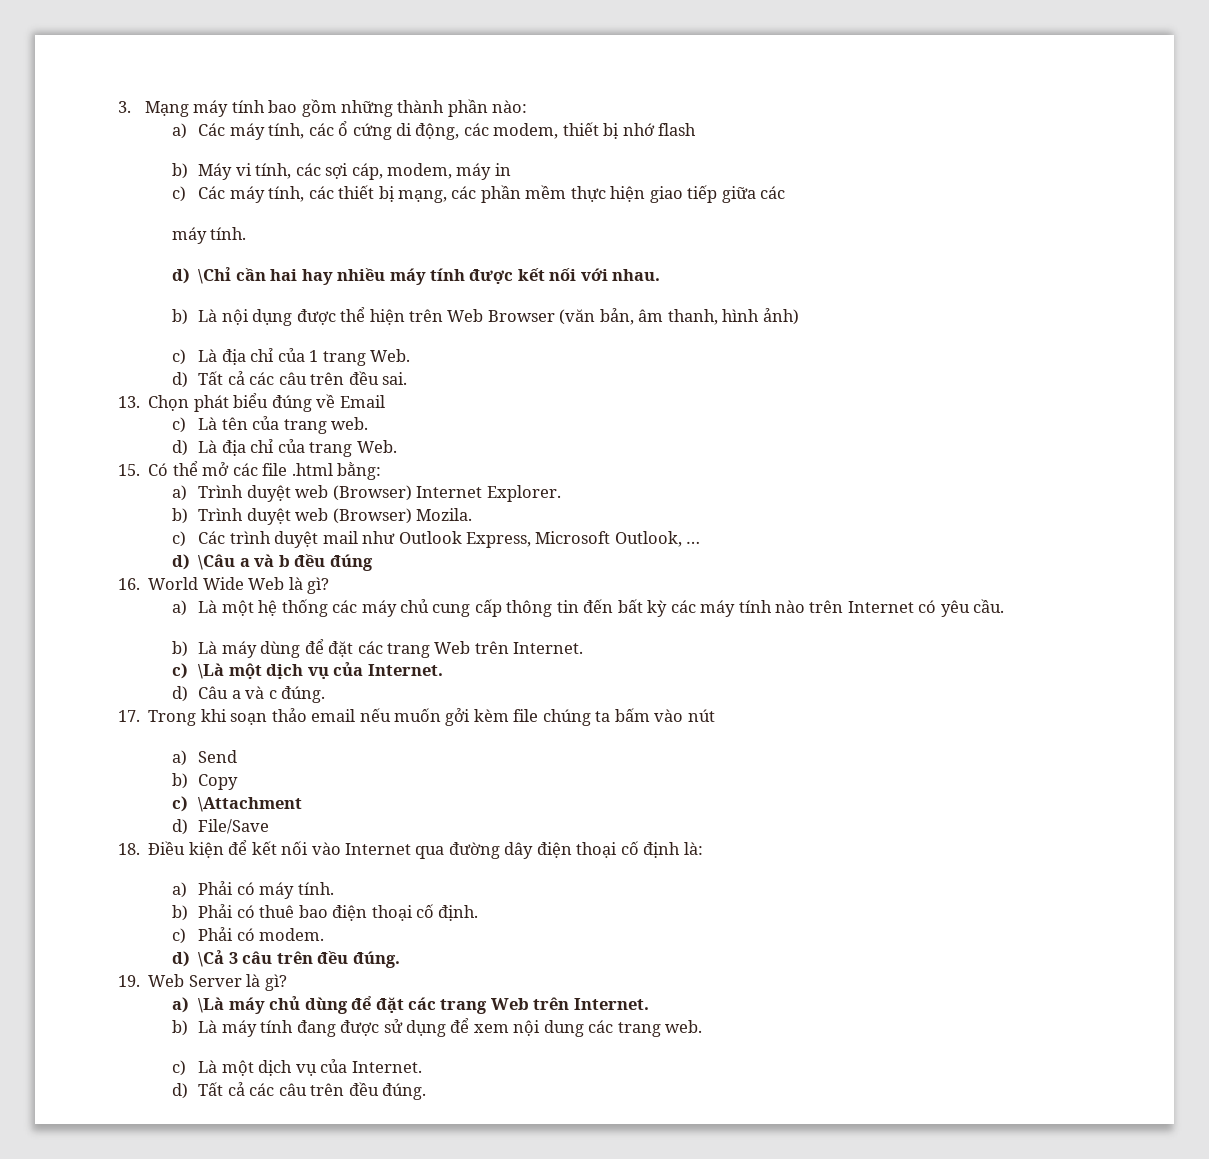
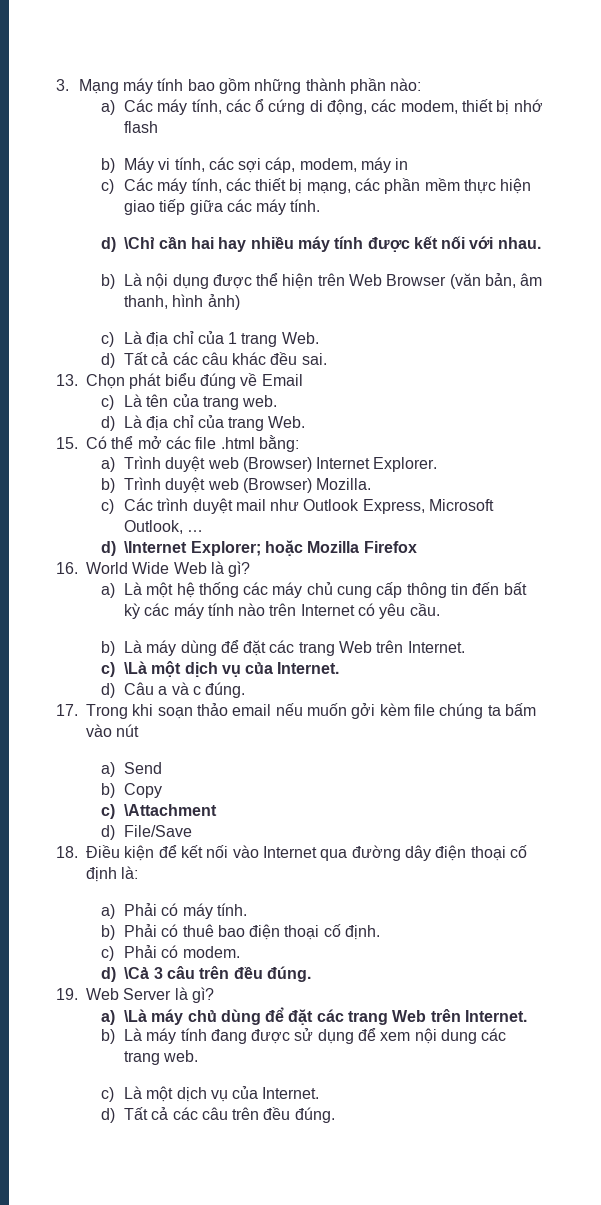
- c) Các máy tính, các thiết bị mạng, các phần mềm thực hiện giao tiếp giữa các
- máy tính.
+ c) Các máy tính, các thiết bị mạng, các phần mềm thực hiện giao tiếp giữa các máy tính.
- d) Tất cả các câu trên đều sai.
+ d) Tất cả các câu khác đều sai.
- b) Trình duyệt web (Browser) Mozila.
+ b) Trình duyệt web (Browser) Mozilla.
- d) \Câu a và b đều đúng
+ d) \Internet Explorer; hoặc Mozilla Firefox

